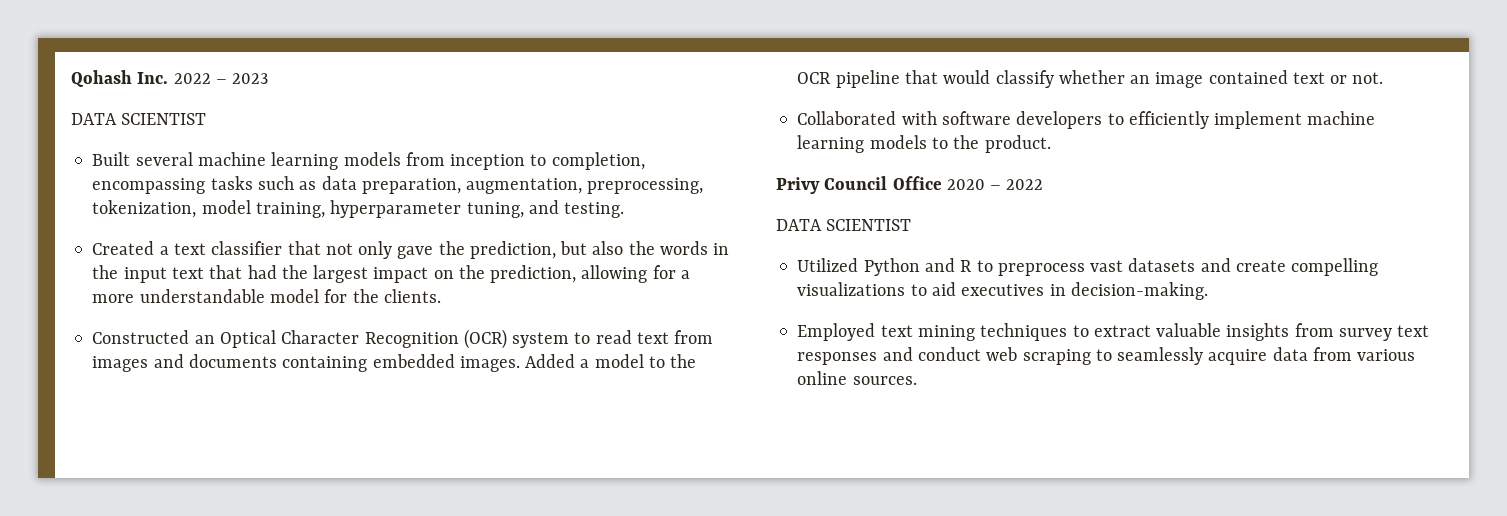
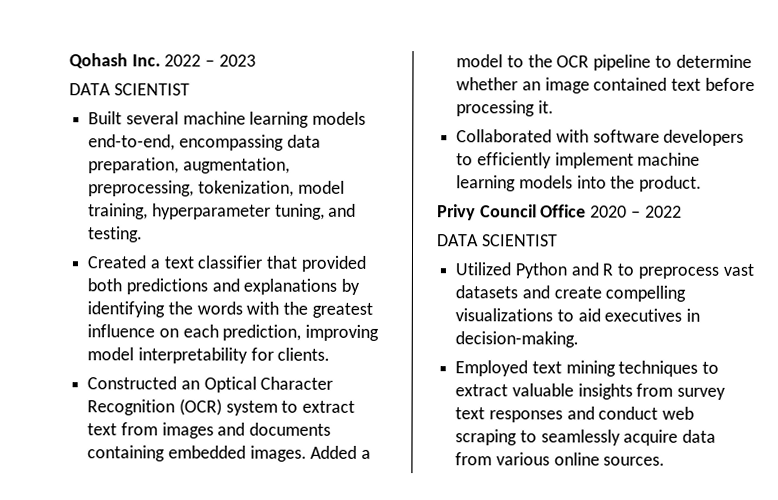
- Built several machine learning models from inception to completion, encompassing tasks such as data preparation, augmentation, preprocessing, tokenization, model training, hyperparameter tuning, and testing.
+ Built several machine learning models end-to-end, encompassing data preparation, augmentation, preprocessing, tokenization, model training, hyperparameter tuning, and testing.
- Created a text classifier that not only gave the prediction, but also the words in the input text that had the largest impact on the prediction, allowing for a more understandable model for the clients.
+ Created a text classifier that provided both predictions and explanations by identifying the words with the greatest influence on each prediction, improving model interpretability for clients.
- Constructed an Optical Character Recognition (OCR) system to read text from images and documents containing embedded images.
+ Constructed an Optical Character Recognition (OCR) system to extract text from images and documents containing embedded images.
- Added a model to the OCR pipeline that would classify whether an image contained text or not.
+ Added a model to the OCR pipeline to determine whether an image contained text before processing it.
- Collaborated with software developers to efficiently implement machine learning models to the product.
+ Collaborated with software developers to efficiently implement machine learning models into the product.

